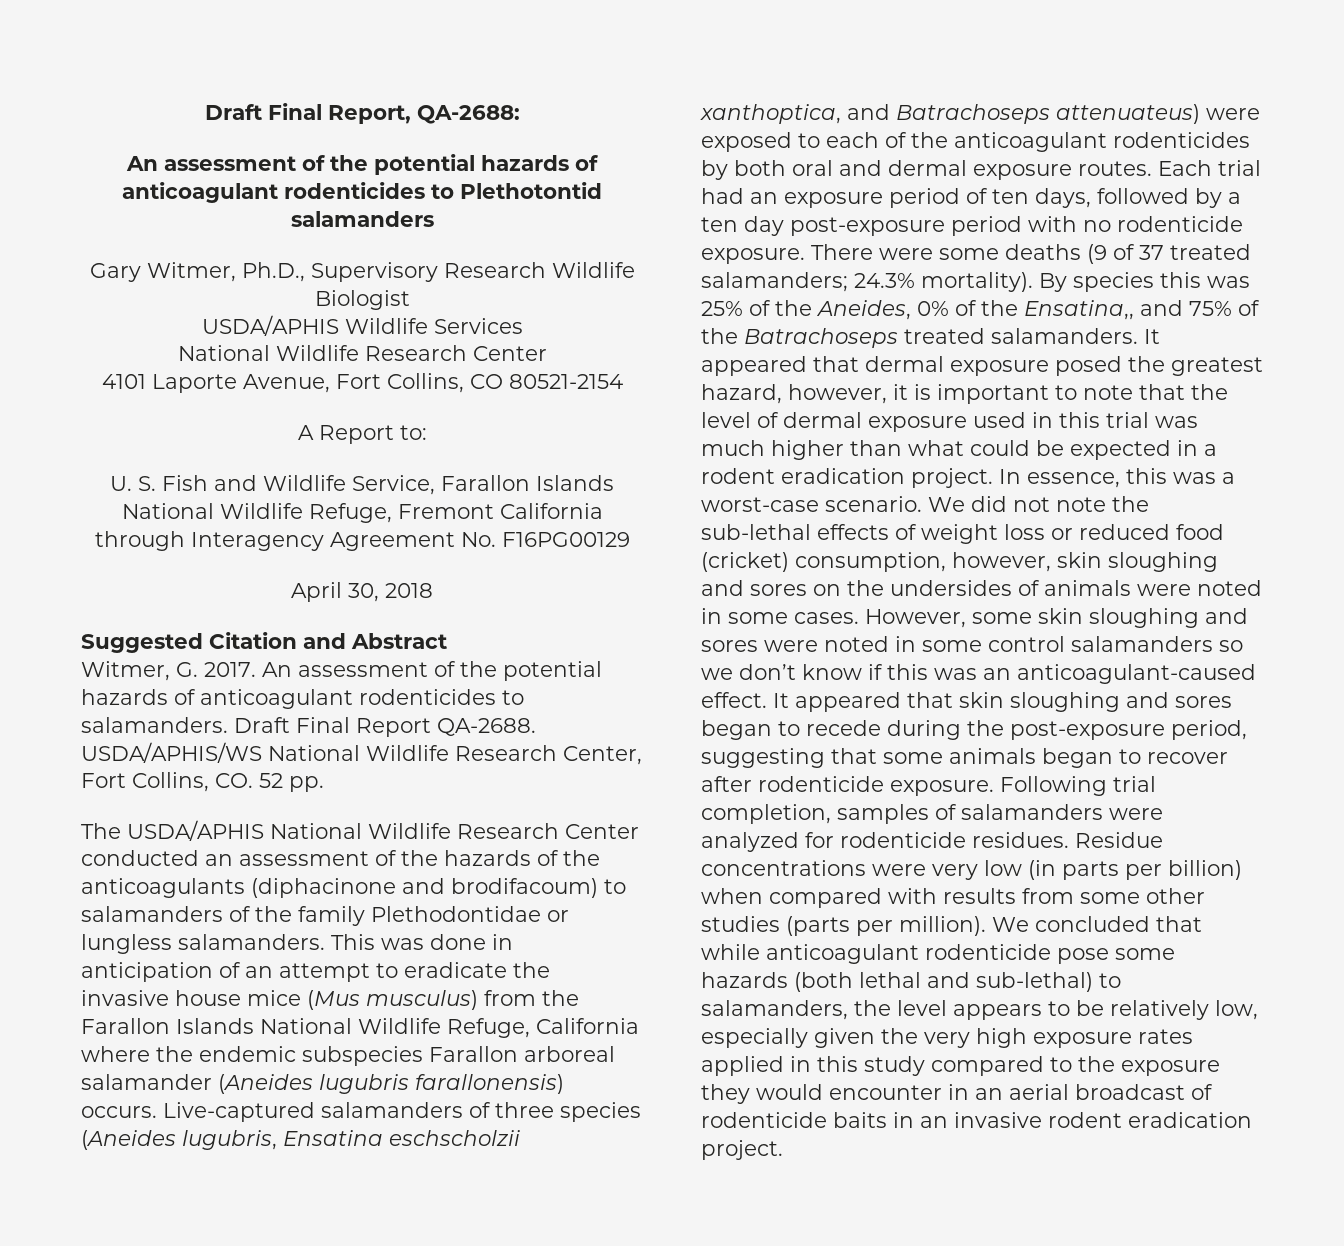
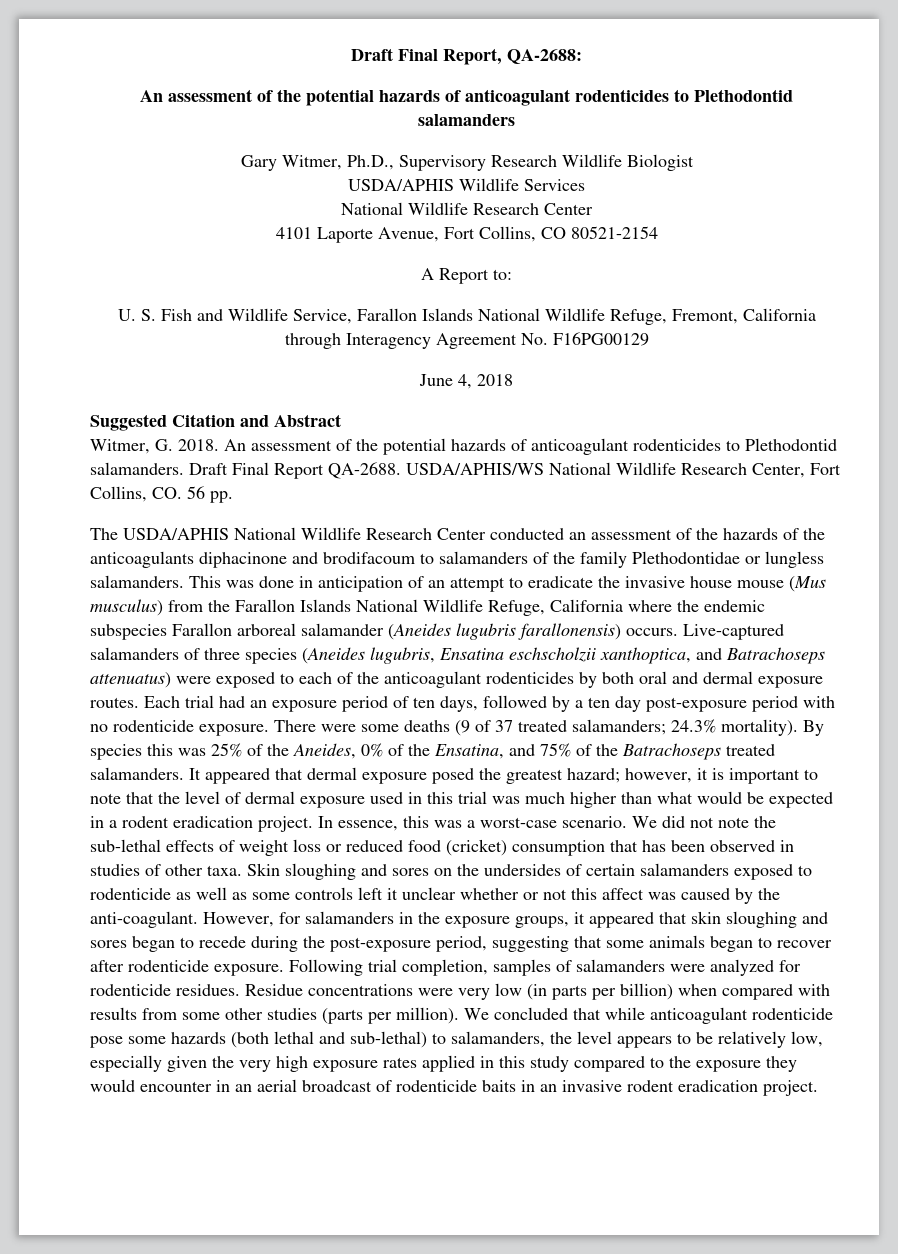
- An assessment of the potential hazards of anticoagulant rodenticides to Plethotontid salamanders
+ An assessment of the potential hazards of anticoagulant rodenticides to Plethodontid salamanders
- U. S. Fish and Wildlife Service, Farallon Islands National Wildlife Refuge, Fremont California through Interagency Agreement No. F16PG00129
+ U. S. Fish and Wildlife Service, Farallon Islands National Wildlife Refuge, Fremont, California through Interagency Agreement No. F16PG00129
- April 30, 2018
+ June 4, 2018
- Witmer, G. 2017.
+ Witmer, G. 2018.
- An assessment of the potential hazards of anticoagulant rodenticides to salamanders.
+ An assessment of the potential hazards of anticoagulant rodenticides to Plethodontid salamanders.
- USDA/APHIS/WS National Wildlife Research Center, Fort Collins, CO. 52 pp.
+ USDA/APHIS/WS National Wildlife Research Center, Fort Collins, CO. 56 pp.
- The USDA/APHIS National Wildlife Research Center conducted an assessment of the hazards of the anticoagulants (diphacinone and brodifacoum) to salamanders of the family Plethodontidae or lungless salamanders.
+ The USDA/APHIS National Wildlife Research Center conducted an assessment of the hazards of the anticoagulants diphacinone and brodifacoum to salamanders of the family Plethodontidae or lungless salamanders.
- This was done in anticipation of an attempt to eradicate the invasive house mice (Mus musculus) from the Farallon Islands National Wildlife Refuge, California where the endemic subspecies Farallon arboreal salamander (Aneides lugubris farallonensis) occurs.
+ This was done in anticipation of an attempt to eradicate the invasive house mouse (Mus musculus) from the Farallon Islands National Wildlife Refuge, California where the endemic subspecies Farallon arboreal salamander (Aneides lugubris farallonensis) occurs.
- Live-captured salamanders of three species (Aneides lugubris, Ensatina eschscholzii xanthoptica, and Batrachoseps attenuateus) were exposed to each of the anticoagulant rodenticides by both oral and dermal exposure routes.
+ Live-captured salamanders of three species (Aneides lugubris, Ensatina eschscholzii xanthoptica, and Batrachoseps attenuatus) were exposed to each of the anticoagulant rodenticides by both oral and dermal exposure routes.
- By species this was 25% of the Aneides, 0% of the Ensatina,, and 75% of the Batrachoseps treated salamanders.
+ By species this was 25% of the Aneides, 0% of the Ensatina, and 75% of the Batrachoseps treated salamanders.
- It appeared that dermal exposure posed the greatest hazard, however, it is important to note that the level of dermal exposure used in this trial was much higher than what could be expected in a rodent eradication project.
+ It appeared that dermal exposure posed the greatest hazard; however, it is important to note that the level of dermal exposure used in this trial was much higher than what would be expected in a rodent eradication project.
- We did not note the sub-lethal effects of weight loss or reduced food (cricket) consumption, however, skin sloughing and sores on the undersides of animals were noted in some cases. However, some skin sloughing and sores were noted in some control salamanders so we don’t know if this was an anticoagulant-caused effect. It appeared that skin sloughing and sores began to recede during the post-exposure period, suggesting that some animals began to recover after rodenticide exposure.
+ We did not note the sub-lethal effects of weight loss or reduced food (cricket) consumption that has been observed in studies of other taxa. Skin sloughing and sores on the undersides of certain salamanders exposed to rodenticide as well as some controls left it unclear whether or not this affect was caused by the anti-coagulant. However, for salamanders in the exposure groups, it appeared that skin sloughing and sores began to recede during the post-exposure period, suggesting that some animals began to recover after rodenticide exposure.

